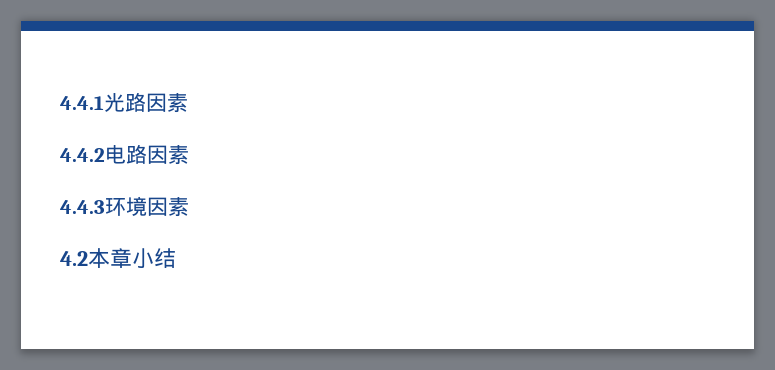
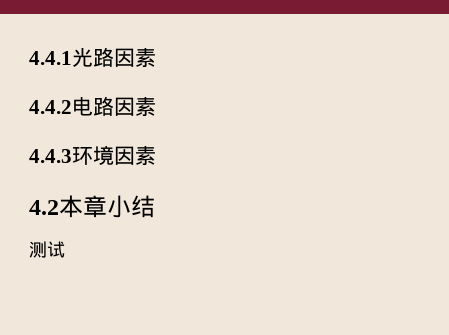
+ 测试

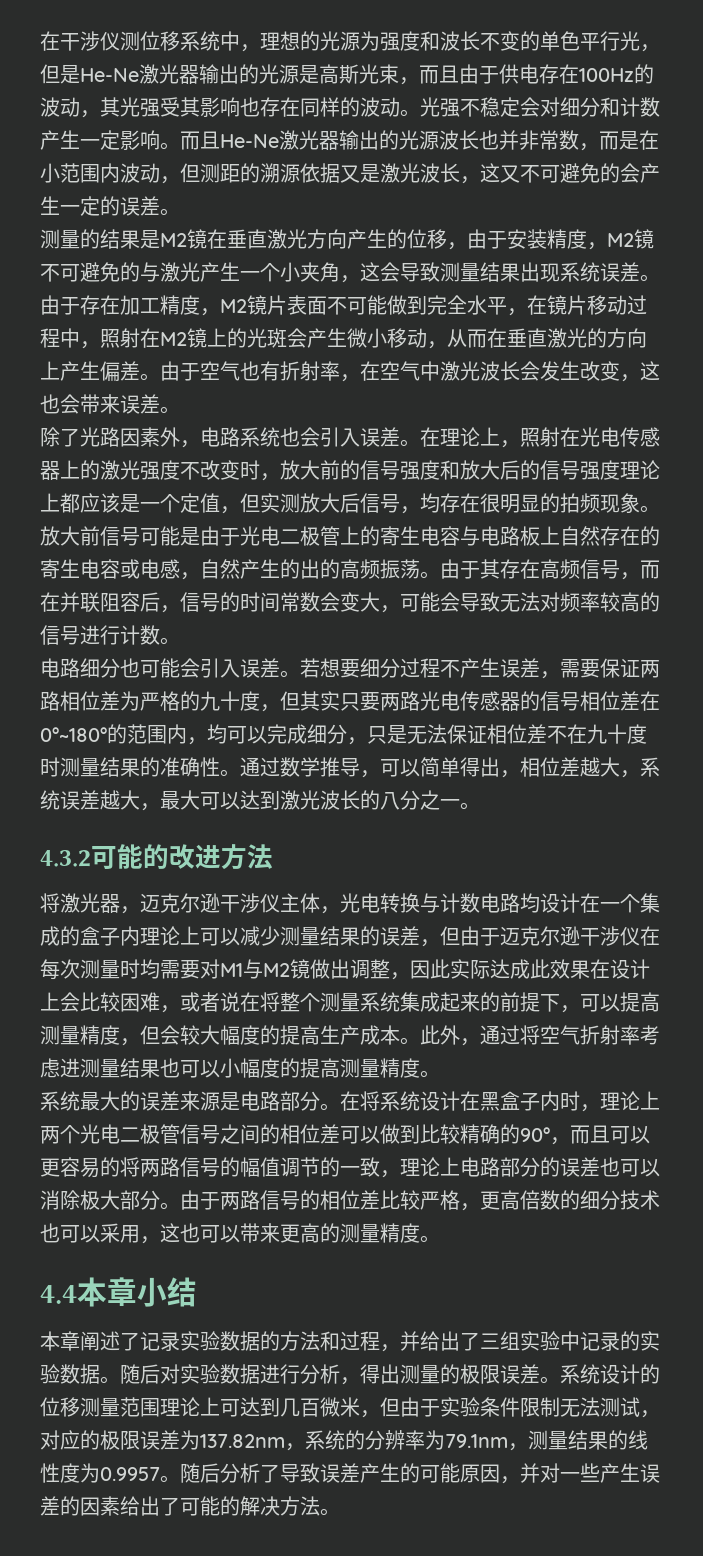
- 4.4.1光路因素
- 4.4.2电路因素
- 4.4.3环境因素
- 4.2本章小结
- 测试
+ 在干涉仪测位移系统中，理想的光源为强度和波长不变的单色平行光，但是He-Ne激光器输出的光源是高斯光束，而且由于供电存在100Hz的波动，其光强受其影响也存在同样的波动。光强不稳定会对细分和计数产生一定影响。而且He-Ne激光器输出的光源波长也并非常数，而是在小范围内波动，但测距的溯源依据又是激光波长，这又不可避免的会产生一定的误差。
+ 测量的结果是M2镜在垂直激光方向产生的位移，由于安装精度，M2镜不可避免的与激光产生一个小夹角，这会导致测量结果出现系统误差。由于存在加工精度，M2镜片表面不可能做到完全水平，在镜片移动过程中，照射在M2镜上的光斑会产生微小移动，从而在垂直激光的方向上产生偏差。由于空气也有折射率，在空气中激光波长会发生改变，这也会带来误差。
+ 除了光路因素外，电路系统也会引入误差。在理论上，照射在光电传感器上的激光强度不改变时，放大前的信号强度和放大后的信号强度理论上都应该是一个定值，但实测放大后信号，均存在很明显的拍频现象。放大前信号可能是由于光电二极管上的寄生电容与电路板上自然存在的寄生电容或电感，自然产生的出的高频振荡。由于其存在高频信号，而在并联阻容后，信号的时间常数会变大，可能会导致无法对频率较高的信号进行计数。
+ 电路细分也可能会引入误差。若想要细分过程不产生误差，需要保证两路相位差为严格的九十度，但其实只要两路光电传感器的信号相位差在0°~180°的范围内，均可以完成细分，只是无法保证相位差不在九十度时测量结果的准确性。通过数学推导，可以简单得出，相位差越大，系统误差越大，最大可以达到激光波长的八分之一。
+ 4.3.2可能的改进方法
+ 将激光器，迈克尔逊干涉仪主体，光电转换与计数电路均设计在一个集成的盒子内理论上可以减少测量结果的误差，但由于迈克尔逊干涉仪在每次测量时均需要对M1与M2镜做出调整，因此实际达成此效果在设计上会比较困难，或者说在将整个测量系统集成起来的前提下，可以提高测量精度，但会较大幅度的提高生产成本。此外，通过将空气折射率考虑进测量结果也可以小幅度的提高测量精度。
+ 系统最大的误差来源是电路部分。在将系统设计在黑盒子内时，理论上两个光电二极管信号之间的相位差可以做到比较精确的90°，而且可以更容易的将两路信号的幅值调节的一致，理论上电路部分的误差也可以消除极大部分。由于两路信号的相位差比较严格，更高倍数的细分技术也可以采用，这也可以带来更高的测量精度。
+ 4.4本章小结
+ 本章阐述了记录实验数据的方法和过程，并给出了三组实验中记录的实验数据。随后对实验数据进行分析，得出测量的极限误差。系统设计的位移测量范围理论上可达到几百微米，但由于实验条件限制无法测试，对应的极限误差为137.82nm，系统的分辨率为79.1nm，测量结果的线性度为0.9957。随后分析了导致误差产生的可能原因，并对一些产生误差的因素给出了可能的解决方法。

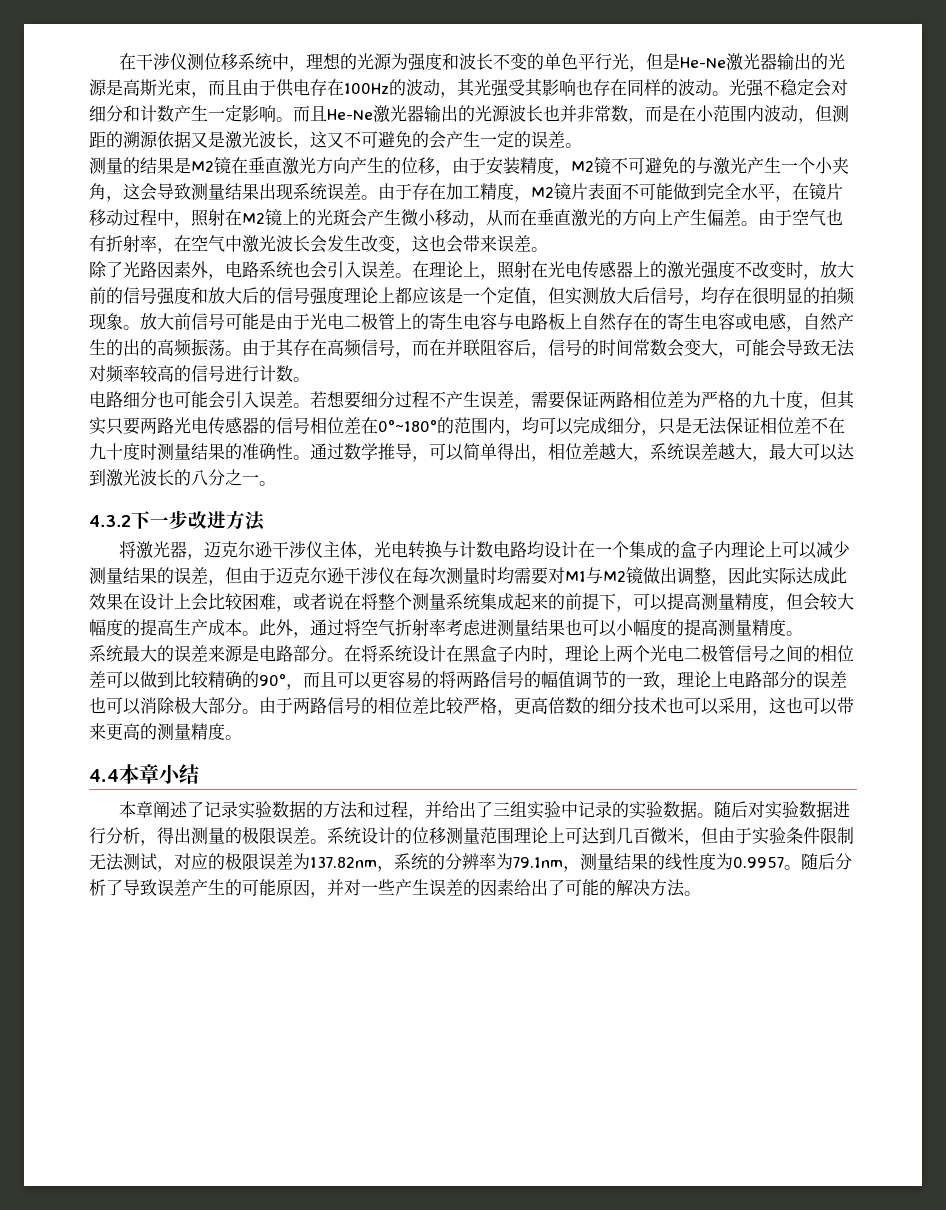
- 4.3.2可能的改进方法
+ 4.3.2下一步改进方法

